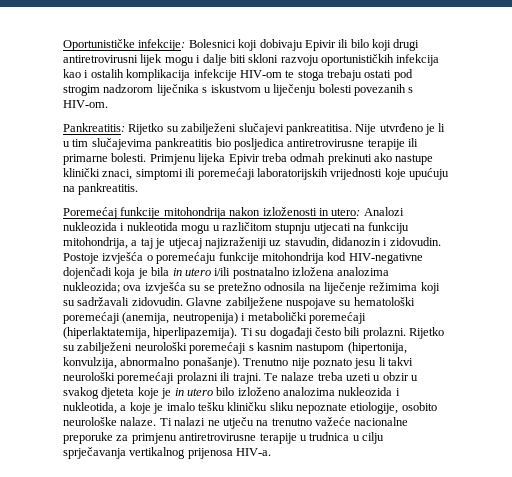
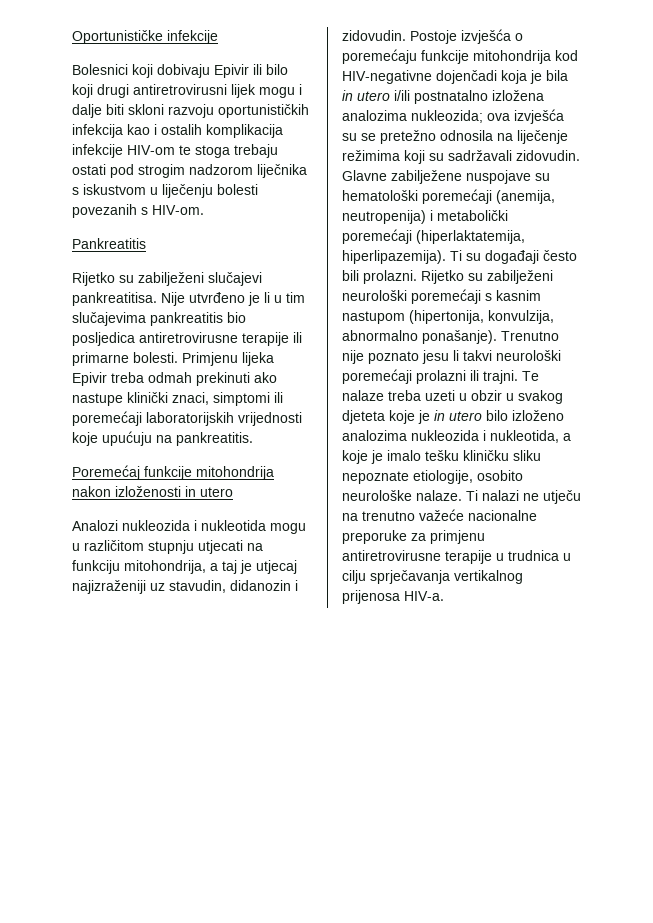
- Oportunističke infekcije: Bolesnici koji dobivaju Epivir ili bilo koji drugi antiretrovirusni lijek mogu i dalje biti skloni razvoju oportunističkih infekcija kao i ostalih komplikacija infekcije HIV-om te stoga trebaju ostati pod strogim nadzorom liječnika s iskustvom u liječenju bolesti povezanih s HIV-om.
+ Oportunističke infekcije
+ Bolesnici koji dobivaju Epivir ili bilo koji drugi antiretrovirusni lijek mogu i dalje biti skloni razvoju oportunističkih infekcija kao i ostalih komplikacija infekcije HIV-om te stoga trebaju ostati pod strogim nadzorom liječnika s iskustvom u liječenju bolesti povezanih s HIV-om.
- Pankreatitis: Rijetko su zabilježeni slučajevi pankreatitisa.
+ Pankreatitis
+ Rijetko su zabilježeni slučajevi pankreatitisa.
- Poremećaj funkcije mitohondrija nakon izloženosti in utero: Analozi nukleozida i nukleotida mogu u različitom stupnju utjecati na funkciju mitohondrija, a taj je utjecaj najizraženiji uz stavudin, didanozin i zidovudin.
+ Poremećaj funkcije mitohondrija nakon izloženosti in utero
+ Analozi nukleozida i nukleotida mogu u različitom stupnju utjecati na funkciju mitohondrija, a taj je utjecaj najizraženiji uz stavudin, didanozin i zidovudin.

